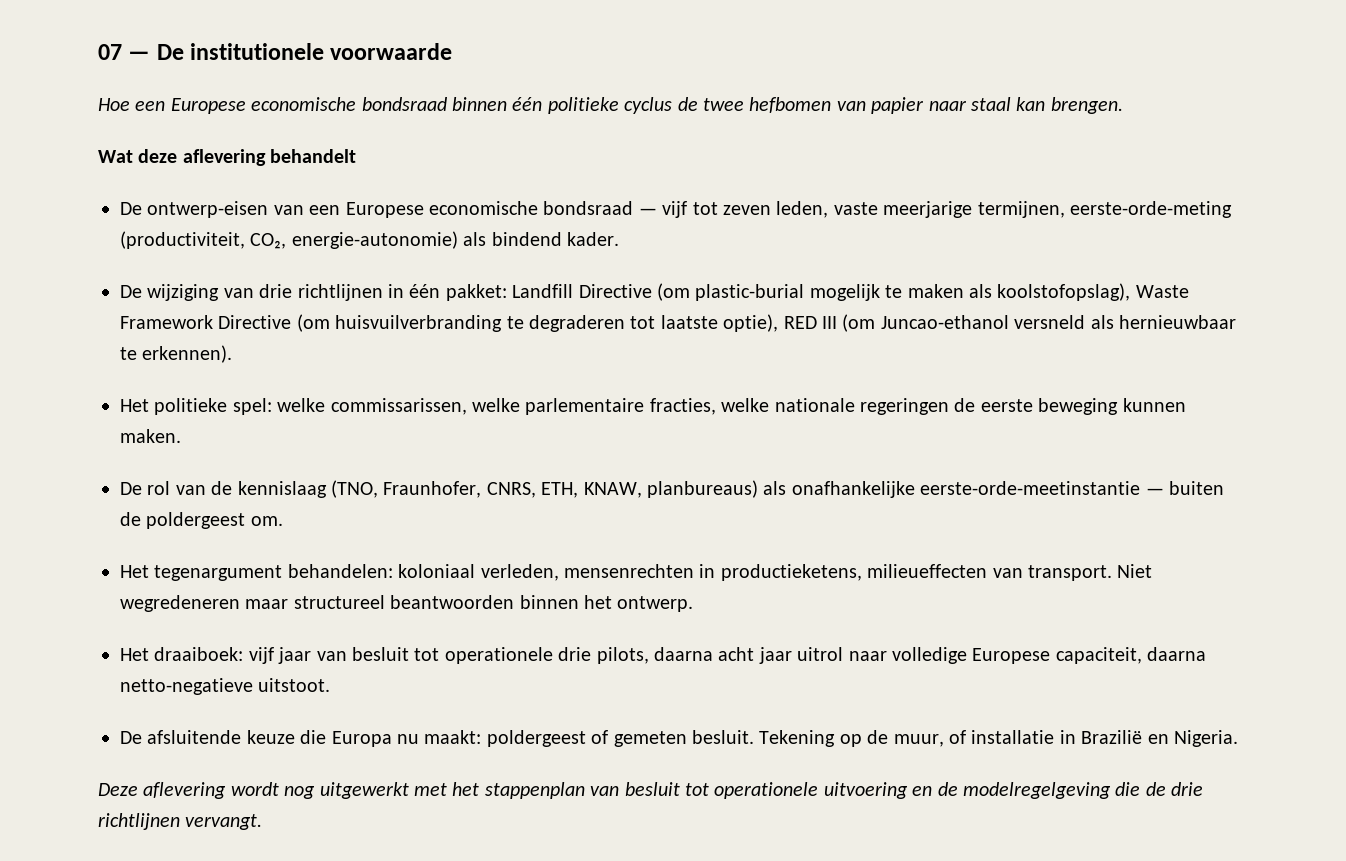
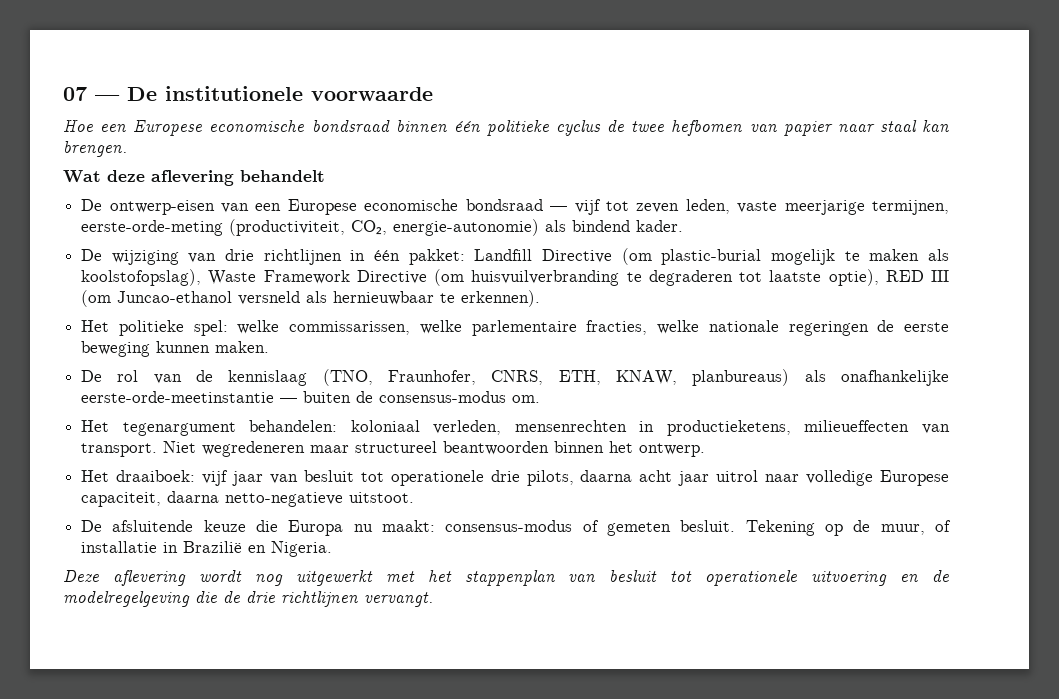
- De rol van de kennislaag (TNO, Fraunhofer, CNRS, ETH, KNAW, planbureaus) als onafhankelijke eerste-orde-meetinstantie — buiten de poldergeest om.
+ De rol van de kennislaag (TNO, Fraunhofer, CNRS, ETH, KNAW, planbureaus) als onafhankelijke eerste-orde-meetinstantie — buiten de consensus-modus om.
- De afsluitende keuze die Europa nu maakt: poldergeest of gemeten besluit.
+ De afsluitende keuze die Europa nu maakt: consensus-modus of gemeten besluit.

